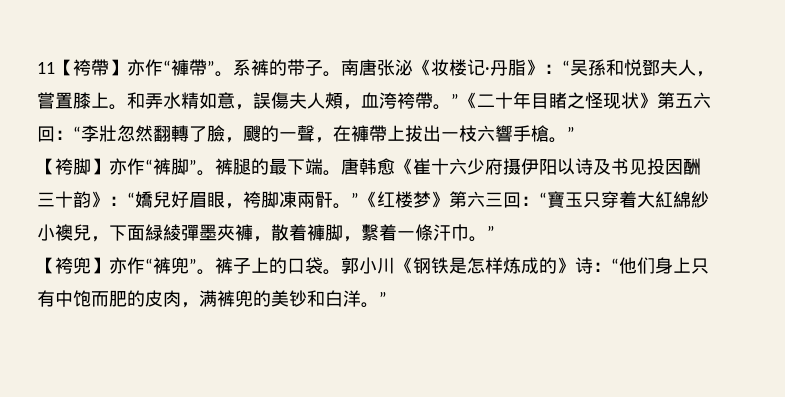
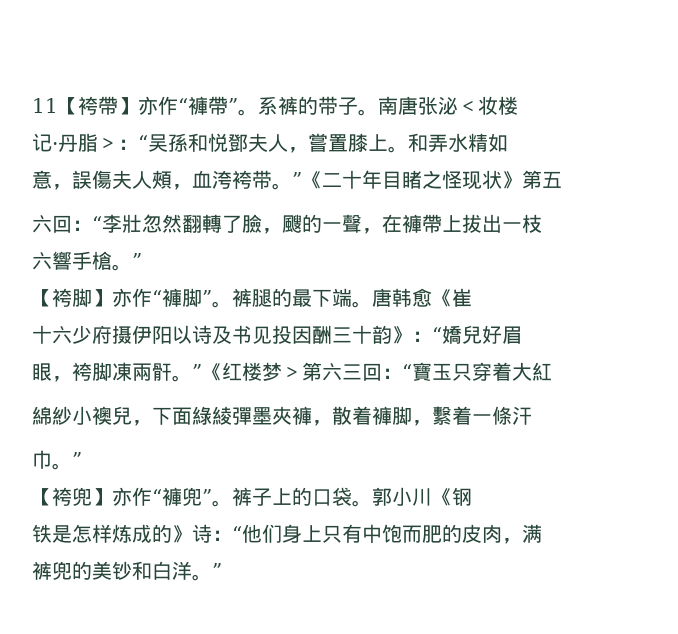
- 南唐张泌《妆楼记·丹脂》：“吴孫和悦鄧夫人，嘗置膝上。
+ 南唐张泌＜妆楼
+ 记·丹脂＞：“吴孫和悦鄧夫人，嘗置膝上。
- 和弄水精如意，誤傷夫人頰，血洿袴帶。”《二十年目睹之怪现状》第五六回：“李壯忽然翻轉了臉，颼的一聲，在褲帶上拔出一枝六響手槍。”
+ 和弄水精如
+ 意，誤傷夫人頰，血洿袴带。”《二十年目睹之怪现状》第五
+ 六回：“李壯忽然翻轉了臉，颼的一聲，在褲帶上拔出一枝
+ 六響手槍。”
- 【袴脚】亦作“裤脚”。
+ 【袴脚】亦作“褲脚”。
- 唐韩愈《崔十六少府摄伊阳以诗及书见投因酬三十韵》：“嬌兒好眉眼，袴脚凍兩骭。”《红楼梦》第六三回：“寶玉只穿着大紅綿紗小襖兒，下面緑綾彈墨夾褲，散着褲脚，繫着一條汗巾。”
+ 唐韩愈《崔
+ 十六少府摄伊阳以诗及书见投因酬三十韵》：“嬌兒好眉
+ 眼，袴脚凍兩骭。”《红楼梦＞第六三回：“寶玉只穿着大紅
+ 綿紗小襖兒，下面綠綾彈墨夾褲，散着褲脚，繫着一條汗
+ 巾。”
- 【袴兜】亦作“裤兜”。
+ 【袴兜】亦作“褲兜”。
- 郭小川《钢铁是怎样炼成的》诗：“他们身上只有中饱而肥的皮肉，满裤兜的美钞和白洋。”
+ 郭小川《钢
+ 铁是怎样炼成的》诗：“他们身上只有中饱而肥的皮肉，满
+ 裤兜的美钞和白洋。”

